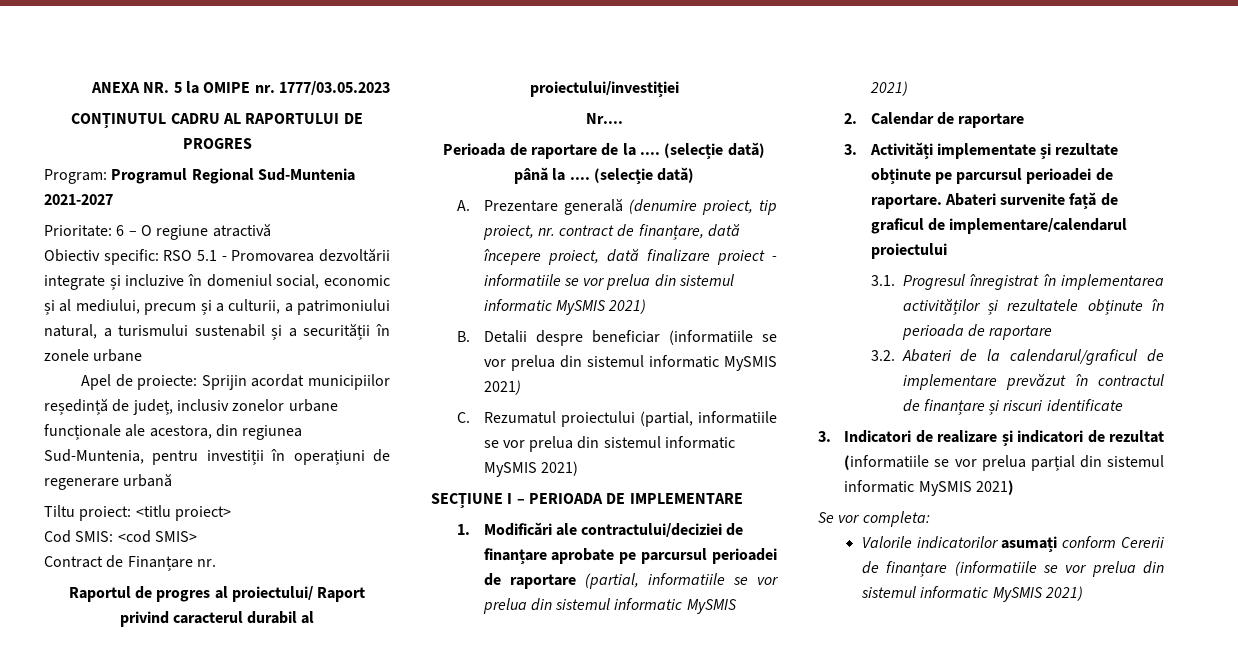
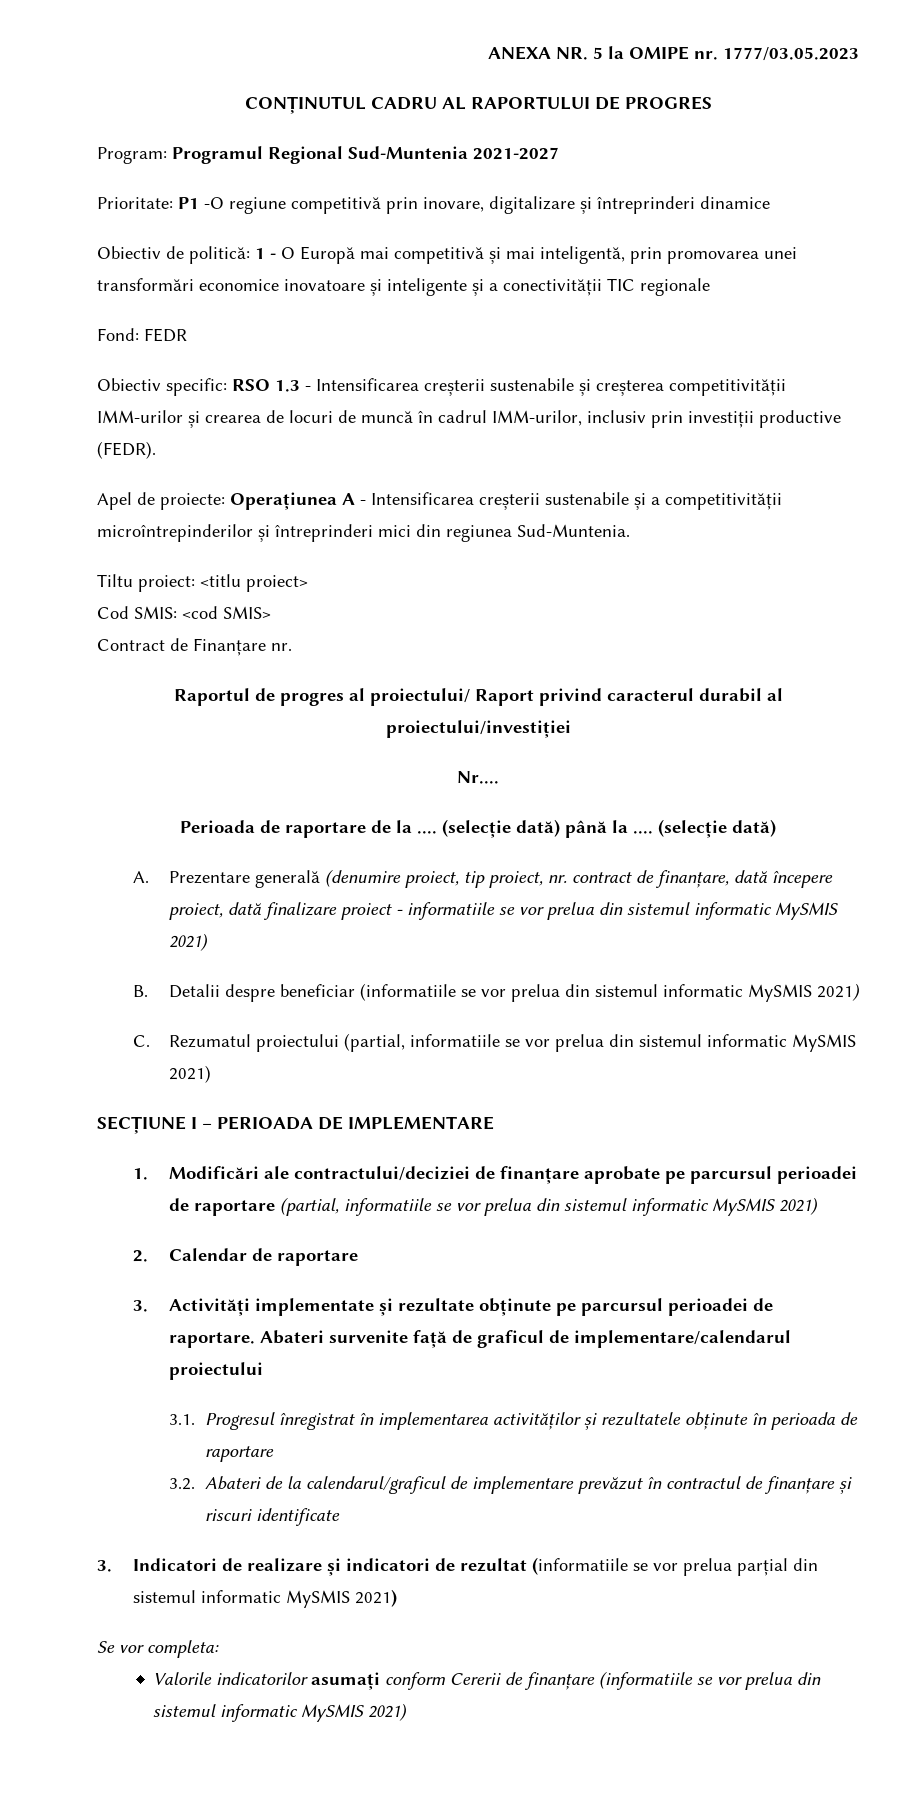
- Prioritate: 6 – O regiune atractivă
- Obiectiv specific: RSO 5.1 - Promovarea dezvoltării integrate și incluzive în domeniul social, economic și al mediului, precum și a culturii, a patrimoniului natural, a turismului sustenabil și a securității în zonele urbane
- Apel de proiecte: Sprijin acordat municipiilor reședință de județ, inclusiv zonelor urbane funcționale ale acestora, din regiunea Sud-Muntenia, pentru investiții în operațiuni de regenerare urbană
+ Prioritate: P1 -O regiune competitivă prin inovare, digitalizare și întreprinderi dinamice
+ Obiectiv de politică: 1 - O Europă mai competitivă și mai inteligentă, prin promovarea unei transformări economice inovatoare și inteligente și a conectivității TIC regionale
+ Fond: FEDR
+ Obiectiv specific: RSO 1.3 - Intensificarea creșterii sustenabile și creșterea competitivității IMM-urilor și crearea de locuri de muncă în cadrul IMM-urilor, inclusiv prin investiții productive (FEDR).
+ Apel de proiecte: Operațiunea A - Intensificarea creșterii sustenabile și a competitivității microîntrepinderilor și întreprinderi mici din regiunea Sud-Muntenia.

